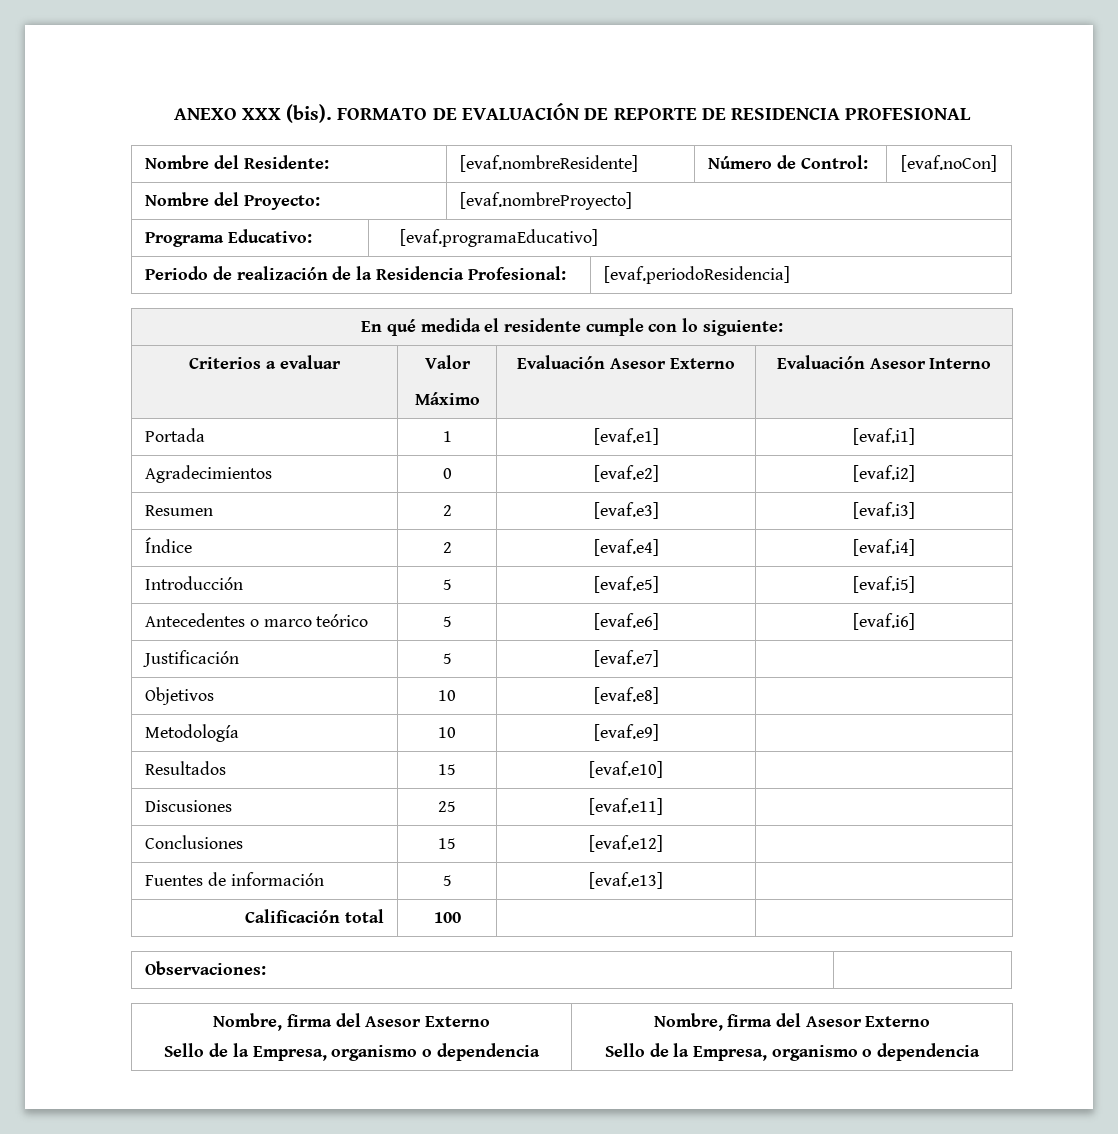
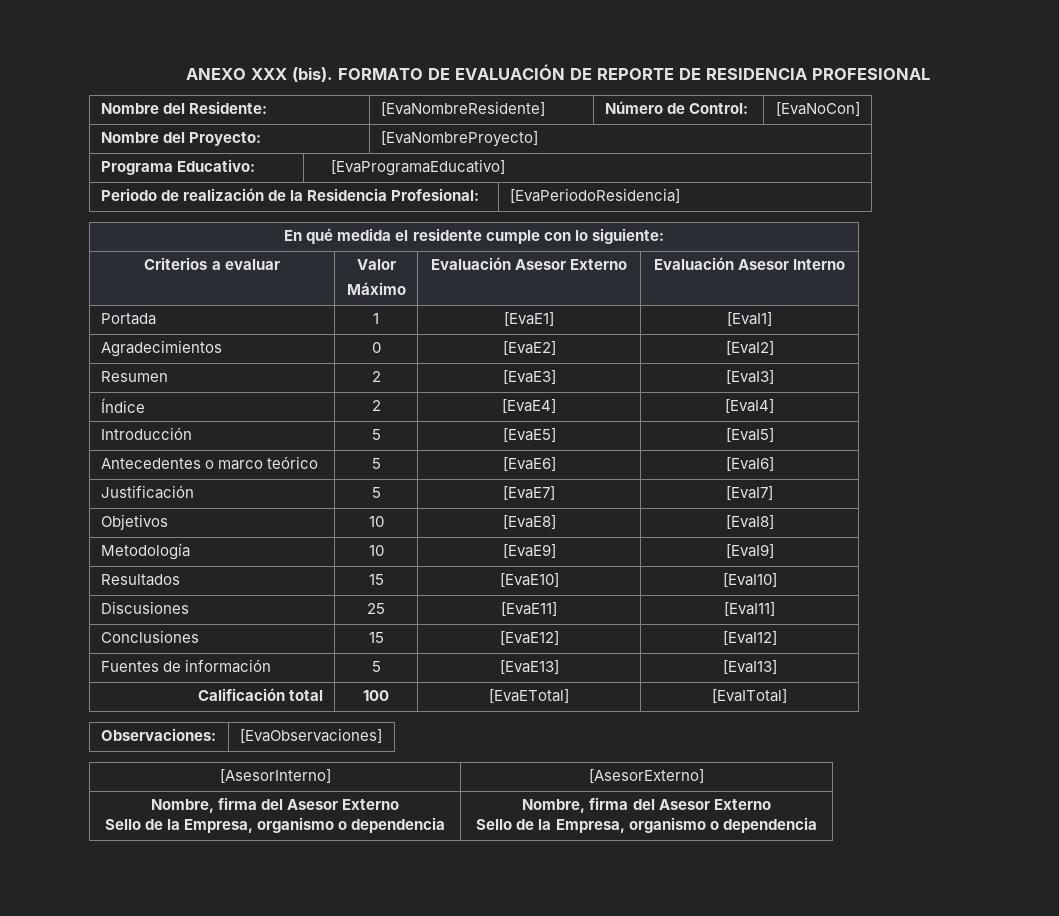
- Nombre del Residente: | [evaf.nombreResidente] | Número de Control: | [evaf.noCon]
+ Nombre del Residente: | [EvaNombreResidente] | Número de Control: | [EvaNoCon]
- Nombre del Proyecto: | [evaf.nombreProyecto]
+ Nombre del Proyecto: | [EvaNombreProyecto]
- Programa Educativo: | [evaf.programaEducativo]
+ Programa Educativo: | [EvaProgramaEducativo]
- Periodo de realización de la Residencia Profesional: | [evaf.periodoResidencia]
+ Periodo de realización de la Residencia Profesional: | [EvaPeriodoResidencia]
- Portada | 1 | [evaf.e1] | [evaf.i1]
+ Portada | 1 | [EvaE1] | [EvaI1]
- Agradecimientos | 0 | [evaf.e2] | [evaf.i2]
+ Agradecimientos | 0 | [EvaE2] | [EvaI2]
- Resumen | 2 | [evaf.e3] | [evaf.i3]
+ Resumen | 2 | [EvaE3] | [EvaI3]
- Índice | 2 | [evaf.e4] | [evaf.i4]
+ Índice | 2 | [EvaE4] | [EvaI4]
- Introducción | 5 | [evaf.e5] | [evaf.i5]
+ Introducción | 5 | [EvaE5] | [EvaI5]
- Antecedentes o marco teórico | 5 | [evaf.e6] | [evaf.i6]
+ Antecedentes o marco teórico | 5 | [EvaE6] | [EvaI6]
- Justificación | 5 | [evaf.e7] |
+ Justificación | 5 | [EvaE7] | [EvaI7]
- Objetivos | 10 | [evaf.e8] |
+ Objetivos | 10 | [EvaE8] | [EvaI8]
- Metodología | 10 | [evaf.e9] |
+ Metodología | 10 | [EvaE9] | [EvaI9]
- Resultados | 15 | [evaf.e10] |
+ Resultados | 15 | [EvaE10] | [EvaI10]
- Discusiones | 25 | [evaf.e11] |
+ Discusiones | 25 | [EvaE11] | [EvaI11]
- Conclusiones | 15 | [evaf.e12] |
+ Conclusiones | 15 | [EvaE12] | [EvaI12]
- Fuentes de información | 5 | [evaf.e13] |
+ Fuentes de información | 5 | [EvaE13] | [EvaI13]
- Calificación total | 100 | |
+ Calificación total | 100 | [EvaETotal] | [EvaITotal]
- Observaciones: |
+ Observaciones: | [EvaObservaciones]
+ [AsesorInterno] | [AsesorExterno]

